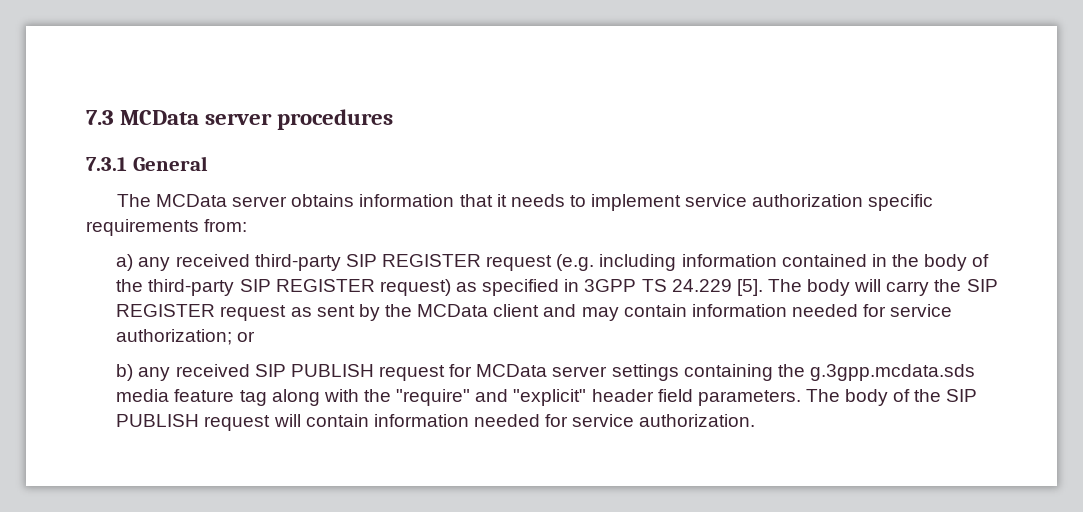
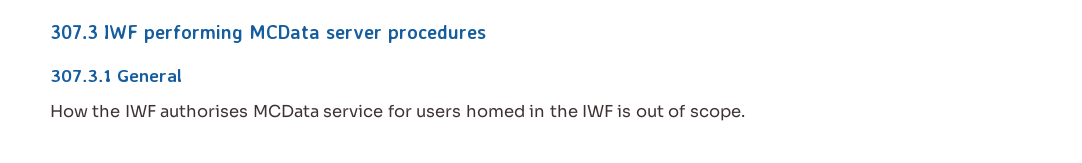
- 7.3 MCData server procedures
+ 307.3 IWF performing MCData server procedures
- 7.3.1 General
+ 307.3.1 General
- The MCData server obtains information that it needs to implement service authorization specific requirements from:
- a) any received third-party SIP REGISTER request (e.g. including information contained in the body of the third-party SIP REGISTER request) as specified in 3GPP TS 24.229 [5]. The body will carry the SIP REGISTER request as sent by the MCData client and may contain information needed for service authorization; or
- b) any received SIP PUBLISH request for MCData server settings containing the g.3gpp.mcdata.sds media feature tag along with the "require" and "explicit" header field parameters. The body of the SIP PUBLISH request will contain information needed for service authorization.
+ How the IWF authorises MCData service for users homed in the IWF is out of scope.

